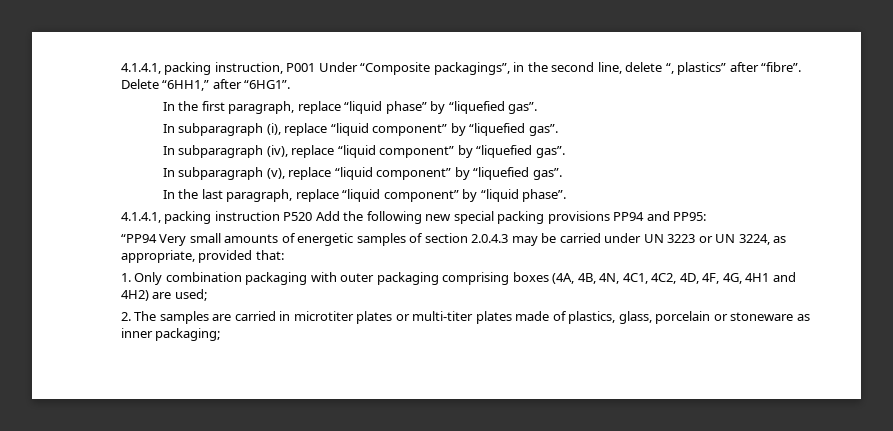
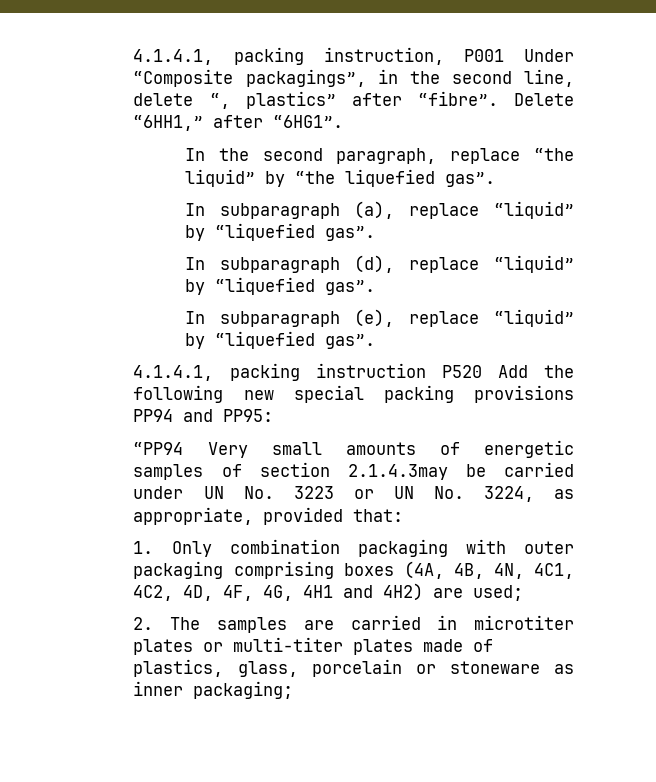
- In the first paragraph, replace “liquid phase” by “liquefied gas”.
- In subparagraph (i), replace “liquid component” by “liquefied gas”.
- In subparagraph (iv), replace “liquid component” by “liquefied gas”.
- In subparagraph (v), replace “liquid component” by “liquefied gas”.
- In the last paragraph, replace “liquid component” by “liquid phase”.
+ In the second paragraph, replace “the liquid” by “the liquefied gas”.
+ In subparagraph (a), replace “liquid” by “liquefied gas”.
+ In subparagraph (d), replace “liquid” by “liquefied gas”.
+ In subparagraph (e), replace “liquid” by “liquefied gas”.
- “PP94 Very small amounts of energetic samples of section 2.0.4.3 may be carried under UN 3223 or UN 3224, as appropriate, provided that:
+ “PP94 Very small amounts of energetic samples of section 2.1.4.3may be carried under UN No. 3223 or UN No. 3224, as appropriate, provided that:

